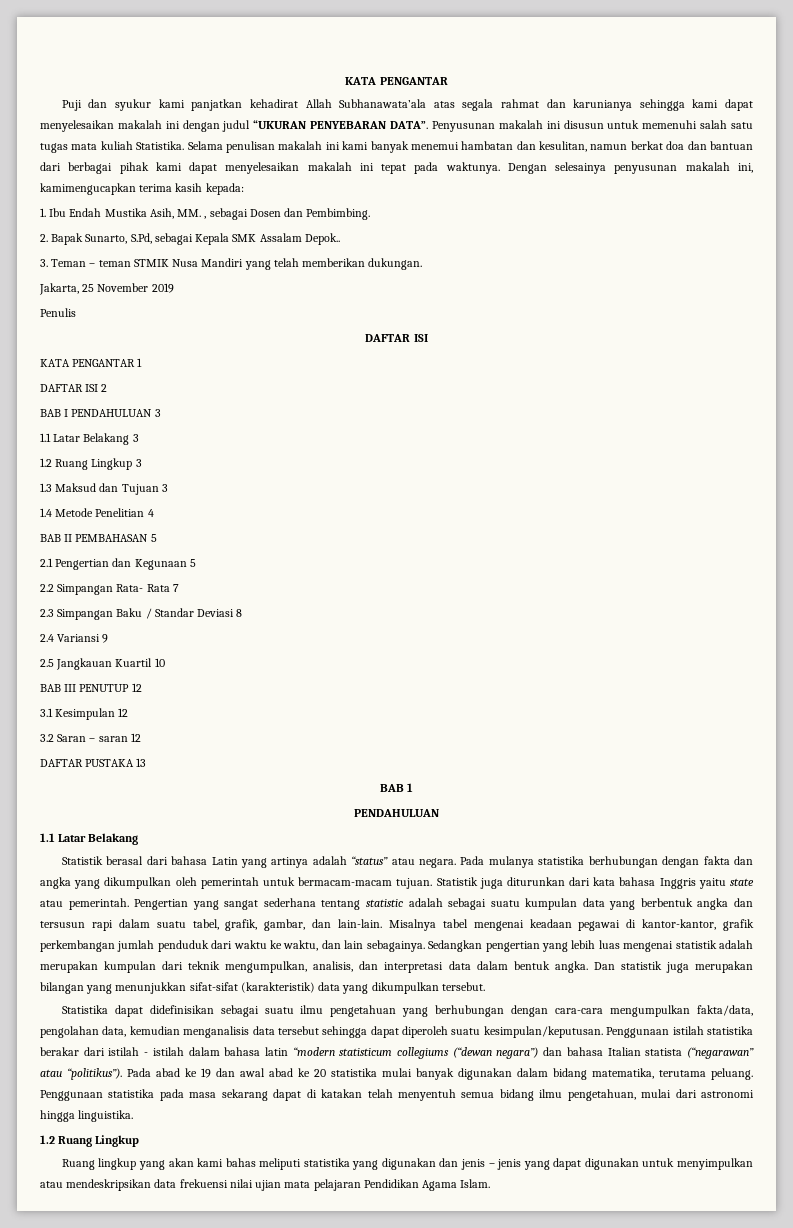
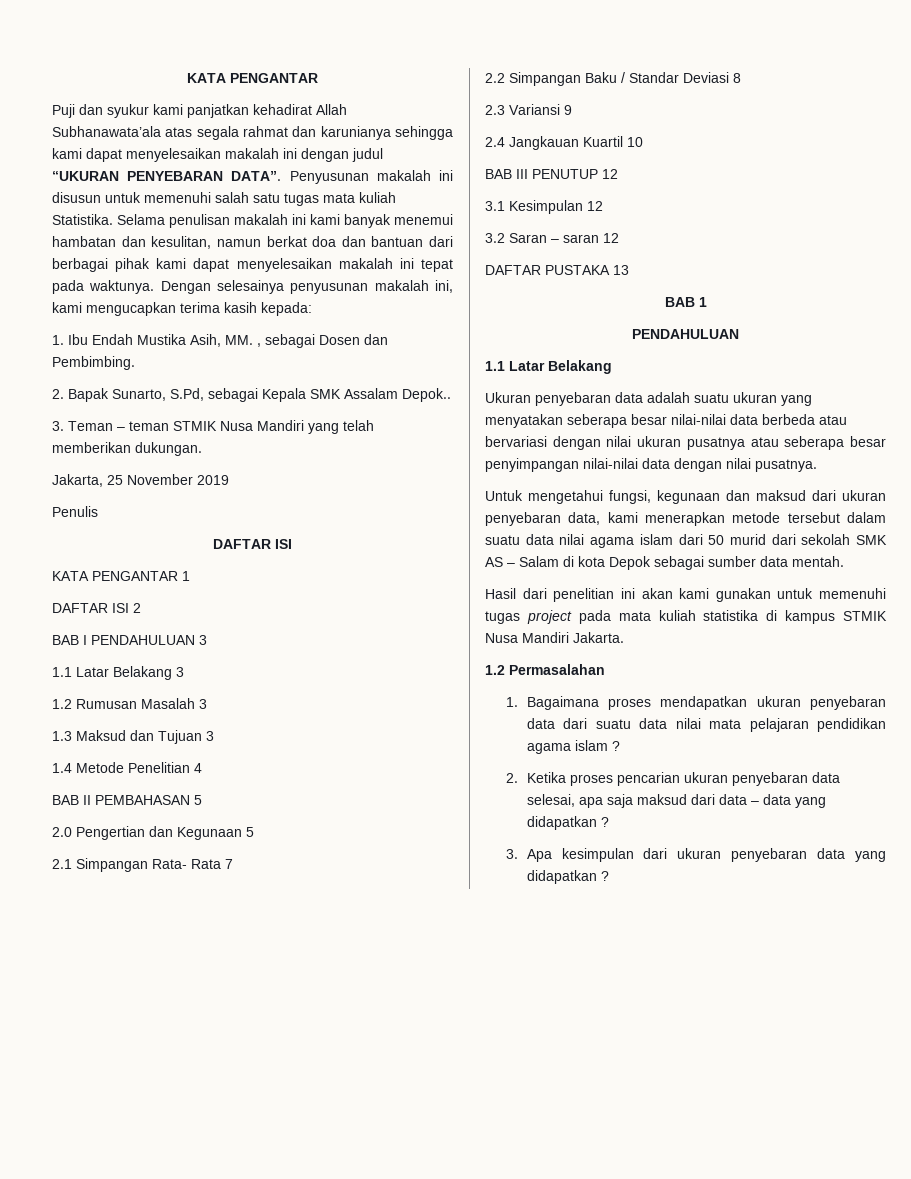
- Dengan selesainya penyusunan makalah ini, kamimengucapkan terima kasih kepada:
+ Dengan selesainya penyusunan makalah ini, kami mengucapkan terima kasih kepada:
- 1.2 Ruang Lingkup 3
+ 1.2 Rumusan Masalah 3
- 2.1 Pengertian dan Kegunaan 5
+ 2.0 Pengertian dan Kegunaan 5
- 2.2 Simpangan Rata- Rata 7
+ 2.1 Simpangan Rata- Rata 7
- 2.3 Simpangan Baku / Standar Deviasi 8
+ 2.2 Simpangan Baku / Standar Deviasi 8
- 2.4 Variansi 9
+ 2.3 Variansi 9
- 2.5 Jangkauan Kuartil 10
+ 2.4 Jangkauan Kuartil 10
- Statistik berasal dari bahasa Latin yang artinya adalah “status” atau negara. Pada mulanya statistika berhubungan dengan fakta dan angka yang dikumpulkan oleh pemerintah untuk bermacam-macam tujuan. Statistik juga diturunkan dari kata bahasa Inggris yaitu state atau pemerintah. Pengertian yang sangat sederhana tentang statistic adalah sebagai suatu kumpulan data yang berbentuk angka dan tersusun rapi dalam suatu tabel, grafik, gambar, dan lain-lain. Misalnya tabel mengenai keadaan pegawai di kantor-kantor, grafik perkembangan jumlah penduduk dari waktu ke waktu, dan lain sebagainya. Sedangkan pengertian yang lebih luas mengenai statistik adalah merupakan kumpulan dari teknik mengumpulkan, analisis, dan interpretasi data dalam bentuk angka. Dan statistik juga merupakan bilangan yang menunjukkan sifat-sifat (karakteristik) data yang dikumpulkan tersebut.
- Statistika dapat didefinisikan sebagai suatu ilmu pengetahuan yang berhubungan dengan cara-cara mengumpulkan fakta/data, pengolahan data, kemudian menganalisis data tersebut sehingga dapat diperoleh suatu kesimpulan/keputusan. Penggunaan istilah statistika berakar dari istilah - istilah dalam bahasa latin “modern statisticum collegiums (“dewan negara”) dan bahasa Italian statista (“negarawan” atau “politikus”). Pada abad ke 19 dan awal abad ke 20 statistika mulai banyak digunakan dalam bidang matematika, terutama peluang. Penggunaan statistika pada masa sekarang dapat di katakan telah menyentuh semua bidang ilmu pengetahuan, mulai dari astronomi hingga linguistika.
- 1.2 Ruang Lingkup
- Ruang lingkup yang akan kami bahas meliputi statistika yang digunakan dan jenis – jenis yang dapat digunakan untuk menyimpulkan atau mendeskripsikan data frekuensi nilai ujian mata pelajaran Pendidikan Agama Islam.
+ Ukuran penyebaran data adalah suatu ukuran yang menyatakan seberapa besar nilai-nilai data berbeda atau bervariasi dengan nilai ukuran pusatnya atau seberapa besar penyimpangan nilai-nilai data dengan nilai pusatnya.
+ Untuk mengetahui fungsi, kegunaan dan maksud dari ukuran penyebaran data, kami menerapkan metode tersebut dalam suatu data nilai agama islam dari 50 murid dari sekolah SMK AS – Salam di kota Depok sebagai sumber data mentah.
+ Hasil dari penelitian ini akan kami gunakan untuk memenuhi tugas project pada mata kuliah statistika di kampus STMIK Nusa Mandiri Jakarta.
+ 1.2 Permasalahan
+ 1. Bagaimana proses mendapatkan ukuran penyebaran data dari suatu data nilai mata pelajaran pendidikan agama islam ?
+ 2. Ketika proses pencarian ukuran penyebaran data selesai, apa saja maksud dari data – data yang didapatkan ?
+ 3. Apa kesimpulan dari ukuran penyebaran data yang didapatkan ?

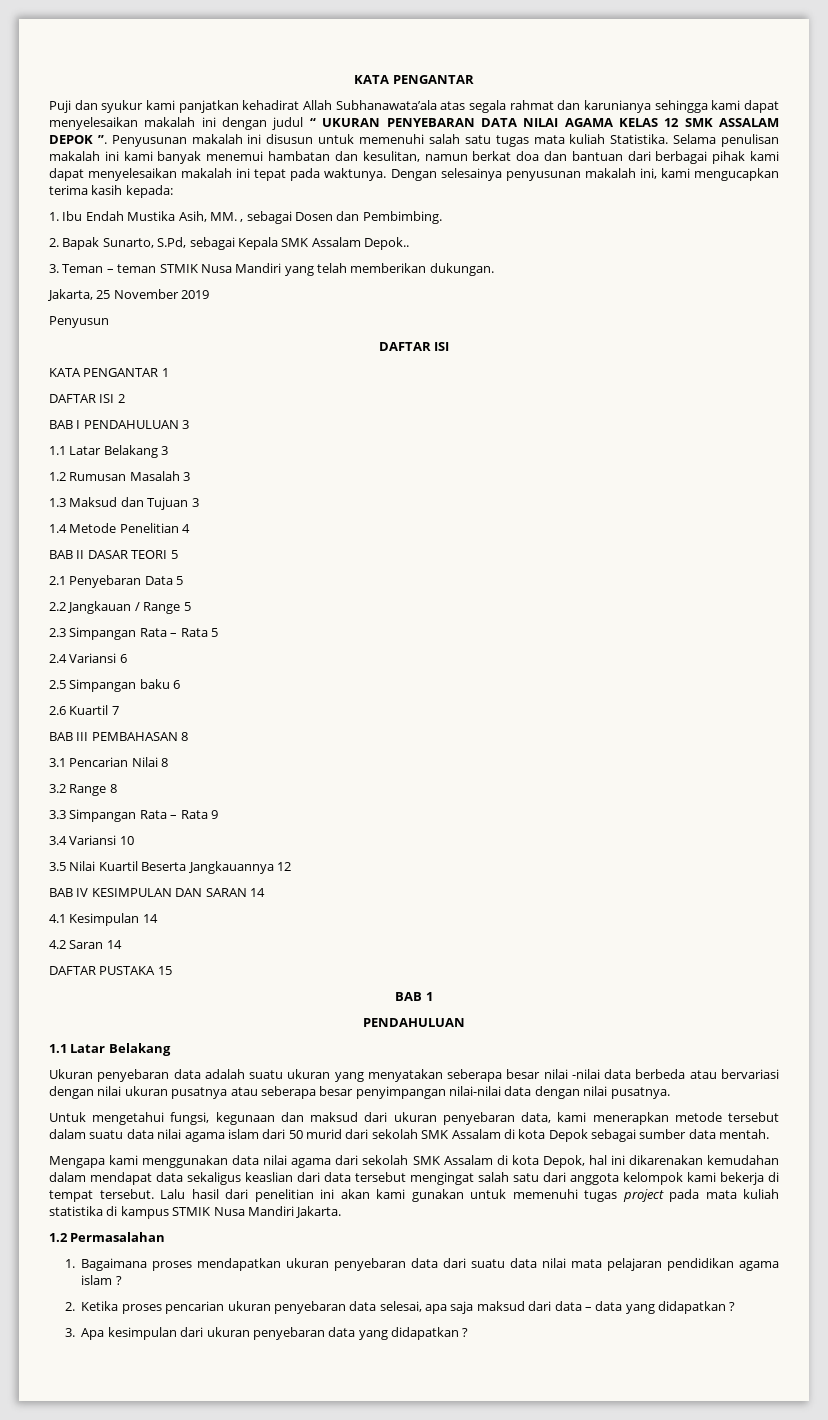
- Puji dan syukur kami panjatkan kehadirat Allah Subhanawata’ala atas segala rahmat dan karunianya sehingga kami dapat menyelesaikan makalah ini dengan judul “UKURAN PENYEBARAN DATA”.
+ Puji dan syukur kami panjatkan kehadirat Allah Subhanawata’ala atas segala rahmat dan karunianya sehingga kami dapat menyelesaikan makalah ini dengan judul “ UKURAN PENYEBARAN DATA NILAI AGAMA KELAS 12 SMK ASSALAM DEPOK ”.
- Penulis
+ Penyusun
- BAB II PEMBAHASAN 5
- 2.0 Pengertian dan Kegunaan 5
- 2.1 Simpangan Rata- Rata 7
- 2.2 Simpangan Baku / Standar Deviasi 8
- 2.3 Variansi 9
- 2.4 Jangkauan Kuartil 10
- BAB III PENUTUP 12
- 3.1 Kesimpulan 12
- 3.2 Saran – saran 12
+ BAB II DASAR TEORI 5
+ 2.1 Penyebaran Data 5
+ 2.2 Jangkauan / Range 5
+ 2.3 Simpangan Rata – Rata 5
+ 2.4 Variansi 6
+ 2.5 Simpangan baku 6
+ 2.6 Kuartil 7
+ BAB III PEMBAHASAN 8
+ 3.1 Pencarian Nilai 8
+ 3.2 Range 8
+ 3.3 Simpangan Rata – Rata 9
+ 3.4 Variansi 10
+ 3.5 Nilai Kuartil Beserta Jangkauannya 12
+ BAB IV KESIMPULAN DAN SARAN 14
+ 4.1 Kesimpulan 14
+ 4.2 Saran 14
- DAFTAR PUSTAKA 13
+ DAFTAR PUSTAKA 15
- Ukuran penyebaran data adalah suatu ukuran yang menyatakan seberapa besar nilai-nilai data berbeda atau bervariasi dengan nilai ukuran pusatnya atau seberapa besar penyimpangan nilai-nilai data dengan nilai pusatnya.
+ Ukuran penyebaran data adalah suatu ukuran yang menyatakan seberapa besar nilai -nilai data berbeda atau bervariasi dengan nilai ukuran pusatnya atau seberapa besar penyimpangan nilai-nilai data dengan nilai pusatnya.
- Untuk mengetahui fungsi, kegunaan dan maksud dari ukuran penyebaran data, kami menerapkan metode tersebut dalam suatu data nilai agama islam dari 50 murid dari sekolah SMK AS – Salam di kota Depok sebagai sumber data mentah.
+ Untuk mengetahui fungsi, kegunaan dan maksud dari ukuran penyebaran data, kami menerapkan metode tersebut dalam suatu data nilai agama islam dari 50 murid dari sekolah SMK Assalam di kota Depok sebagai sumber data mentah.
- Hasil dari penelitian ini akan kami gunakan untuk memenuhi tugas project pada mata kuliah statistika di kampus STMIK Nusa Mandiri Jakarta.
+ Mengapa kami menggunakan data nilai agama dari sekolah SMK Assalam di kota Depok, hal ini dikarenakan kemudahan dalam mendapat data sekaligus keaslian dari data tersebut mengingat salah satu dari anggota kelompok kami bekerja di tempat tersebut. Lalu hasil dari penelitian ini akan kami gunakan untuk memenuhi tugas project pada mata kuliah statistika di kampus STMIK Nusa Mandiri Jakarta.

